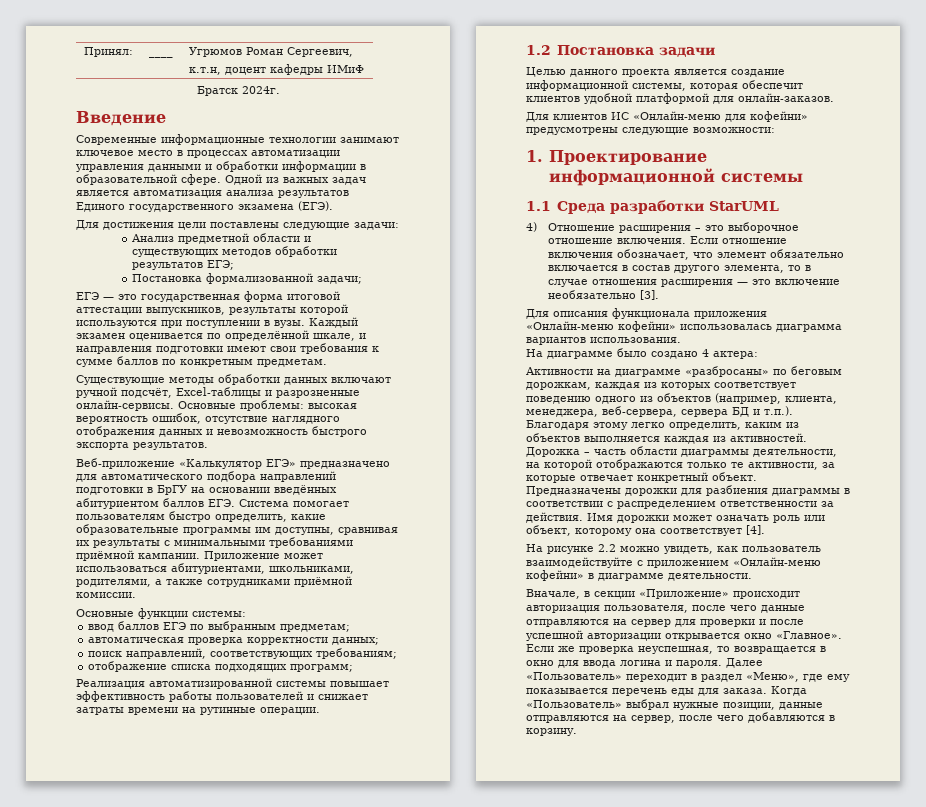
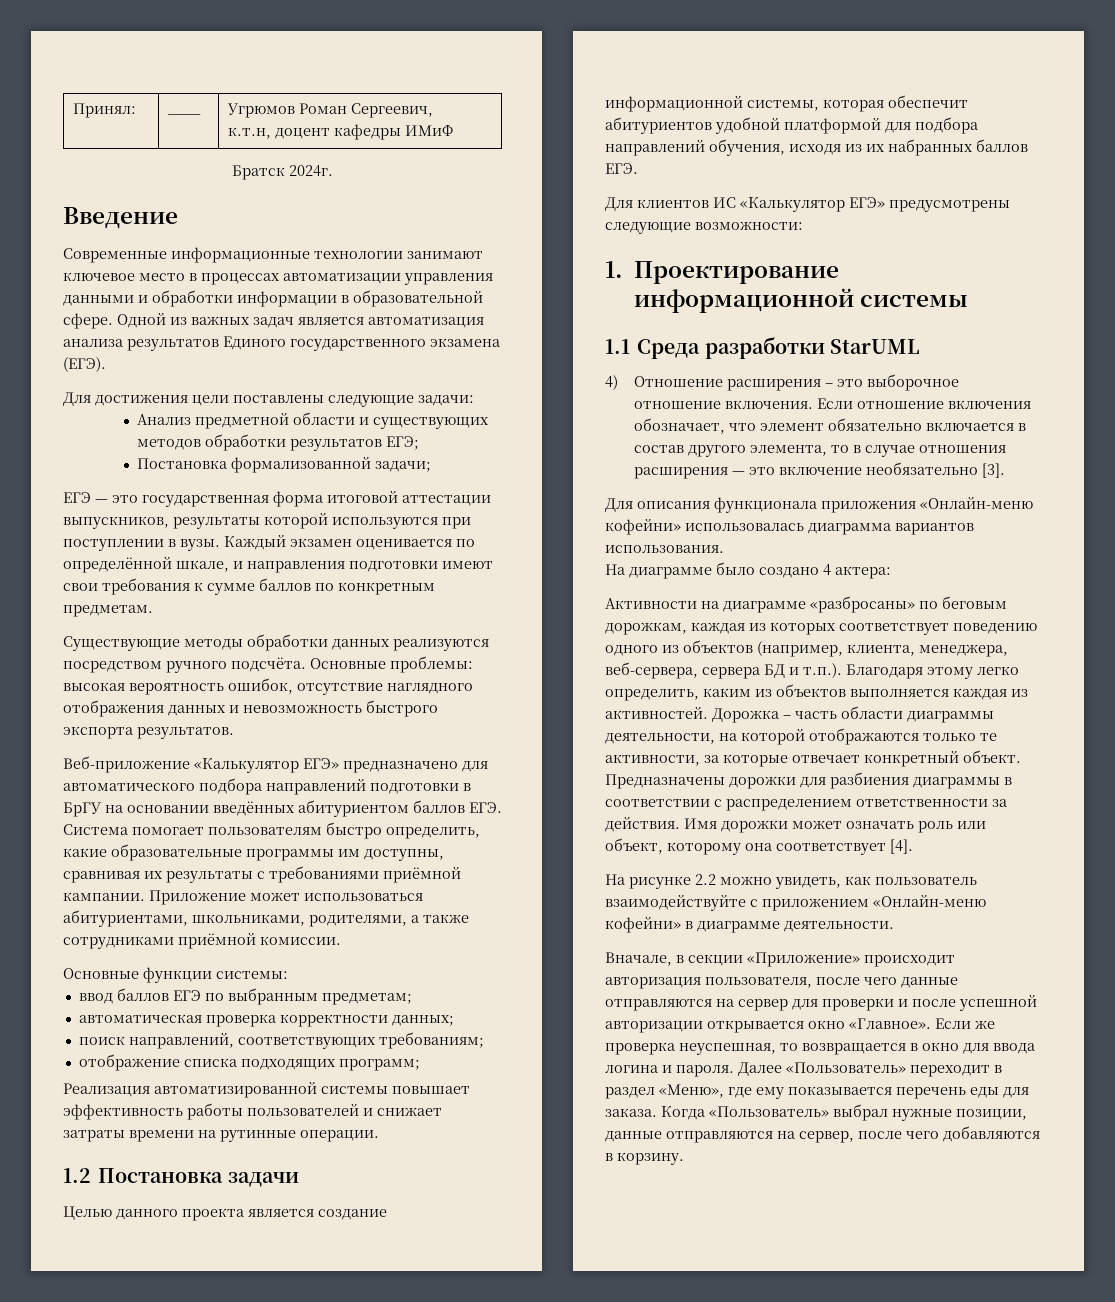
- Существующие методы обработки данных включают ручной подсчёт, Excel-таблицы и разрозненные онлайн-сервисы.
+ Существующие методы обработки данных реализуются посредством ручного подсчёта.
- Веб‑приложение «Калькулятор ЕГЭ» предназначено для автоматического подбора направлений подготовки в БрГУ на основании введённых абитуриентом баллов ЕГЭ. Система помогает пользователям быстро определить, какие образовательные программы им доступны, сравнивая их результаты с минимальными требованиями приёмной кампании.
+ Веб‑приложение «Калькулятор ЕГЭ» предназначено для автоматического подбора направлений подготовки в БрГУ на основании введённых абитуриентом баллов ЕГЭ. Система помогает пользователям быстро определить, какие образовательные программы им доступны, сравнивая их результаты с требованиями приёмной кампании.
- Целью данного проекта является создание информационной системы, которая обеспечит клиентов удобной платформой для онлайн-заказов.
+ Целью данного проекта является создание информационной системы, которая обеспечит абитуриентов удобной платформой для подбора направлений обучения, исходя из их набранных баллов ЕГЭ.
- Для клиентов ИС «Онлайн-меню для кофейни» предусмотрены следующие возможности:
+ Для клиентов ИС «Калькулятор ЕГЭ» предусмотрены следующие возможности:

